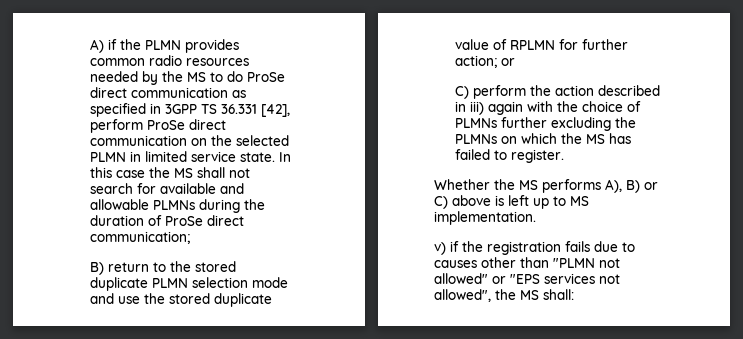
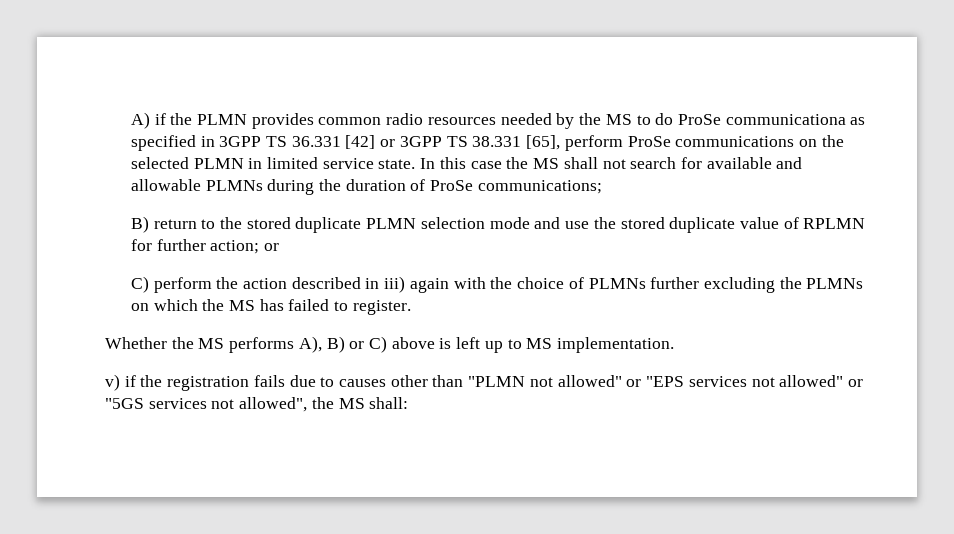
- A) if the PLMN provides common radio resources needed by the MS to do ProSe direct communication as specified in 3GPP TS 36.331 [42], perform ProSe direct communication on the selected PLMN in limited service state.
+ A) if the PLMN provides common radio resources needed by the MS to do ProSe communicationa as specified in 3GPP TS 36.331 [42] or 3GPP TS 38.331 [65], perform ProSe communications on the selected PLMN in limited service state.
- In this case the MS shall not search for available and allowable PLMNs during the duration of ProSe direct communication;
+ In this case the MS shall not search for available and allowable PLMNs during the duration of ProSe communications;
- v) if the registration fails due to causes other than "PLMN not allowed" or "EPS services not allowed", the MS shall:
+ v) if the registration fails due to causes other than "PLMN not allowed" or "EPS services not allowed" or "5GS services not allowed", the MS shall:

